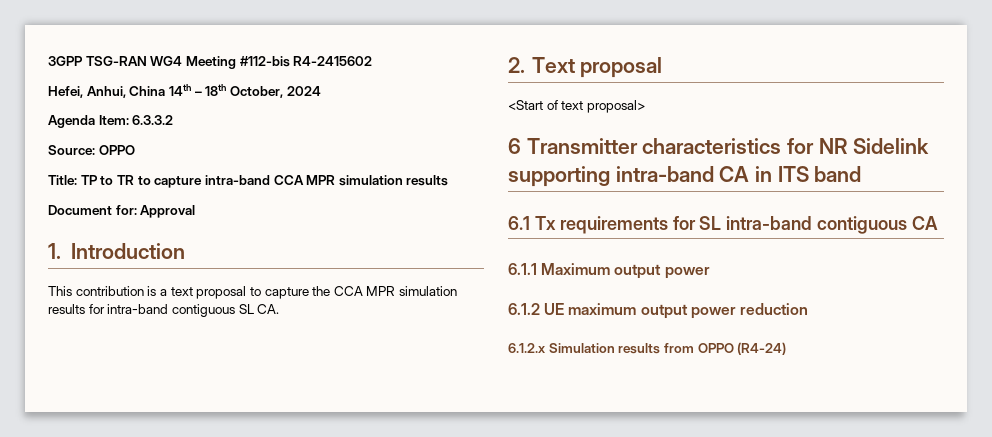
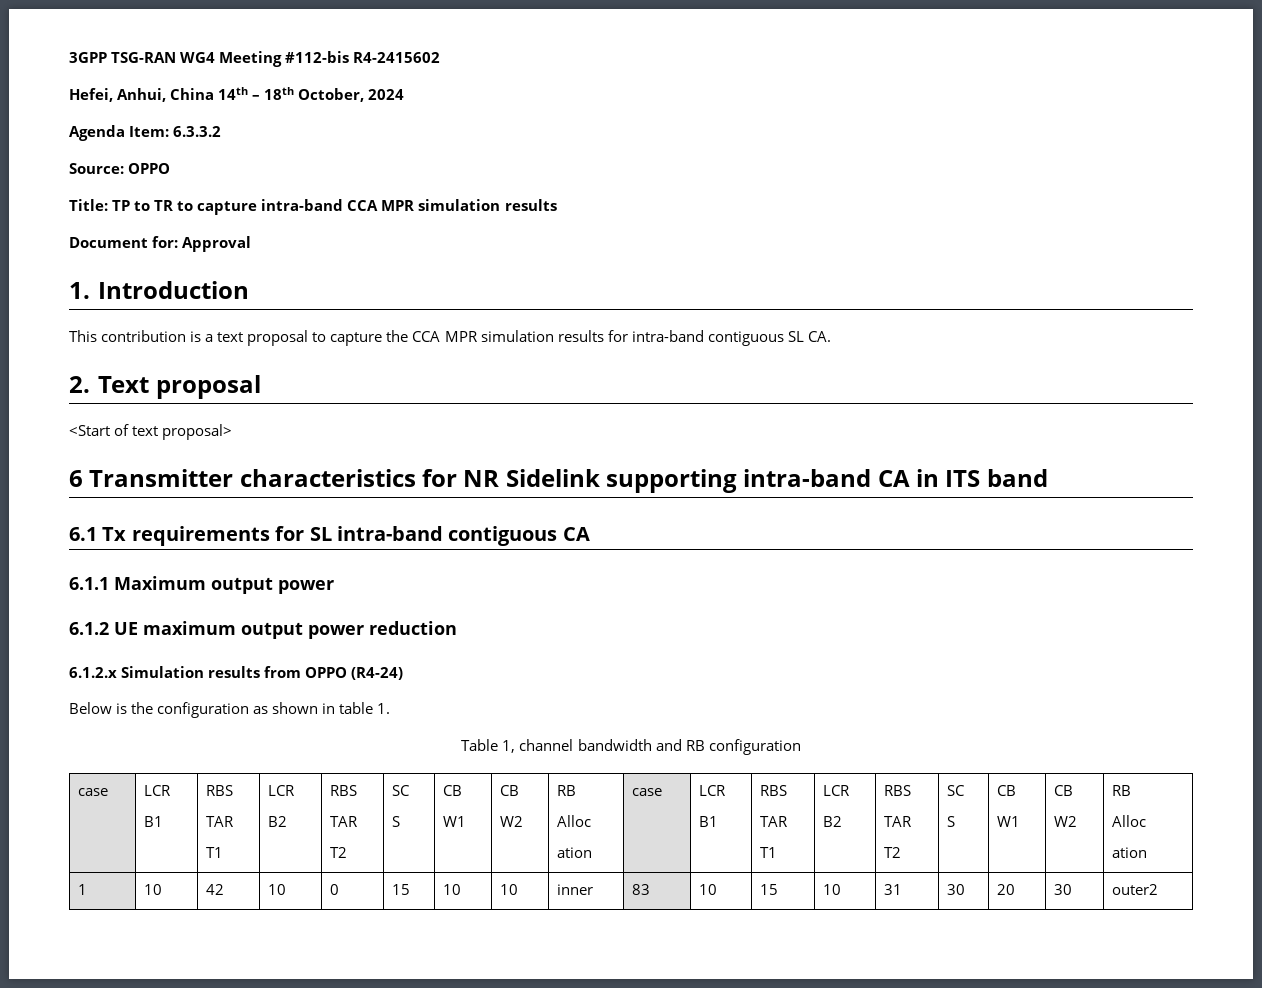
+ Below is the configuration as shown in table 1.
+ Table 1, channel bandwidth and RB configuration
+ case | LCR
+ B1 | RBS
+ TAR
+ T1 | LCR
+ B2 | RBS
+ TAR
+ T2 | SC
+ S | CB
+ W1 | CB
+ W2 | RB
+ Alloc
+ ation | case | LCR
+ B1 | RBS
+ TAR
+ T1 | LCR
+ B2 | RBS
+ TAR
+ T2 | SC
+ S | CB
+ W1 | CB
+ W2 | RB
+ Alloc
+ ation
+ 1 | 10 | 42 | 10 | 0 | 15 | 10 | 10 | inner | 83 | 10 | 15 | 10 | 31 | 30 | 20 | 30 | outer2

